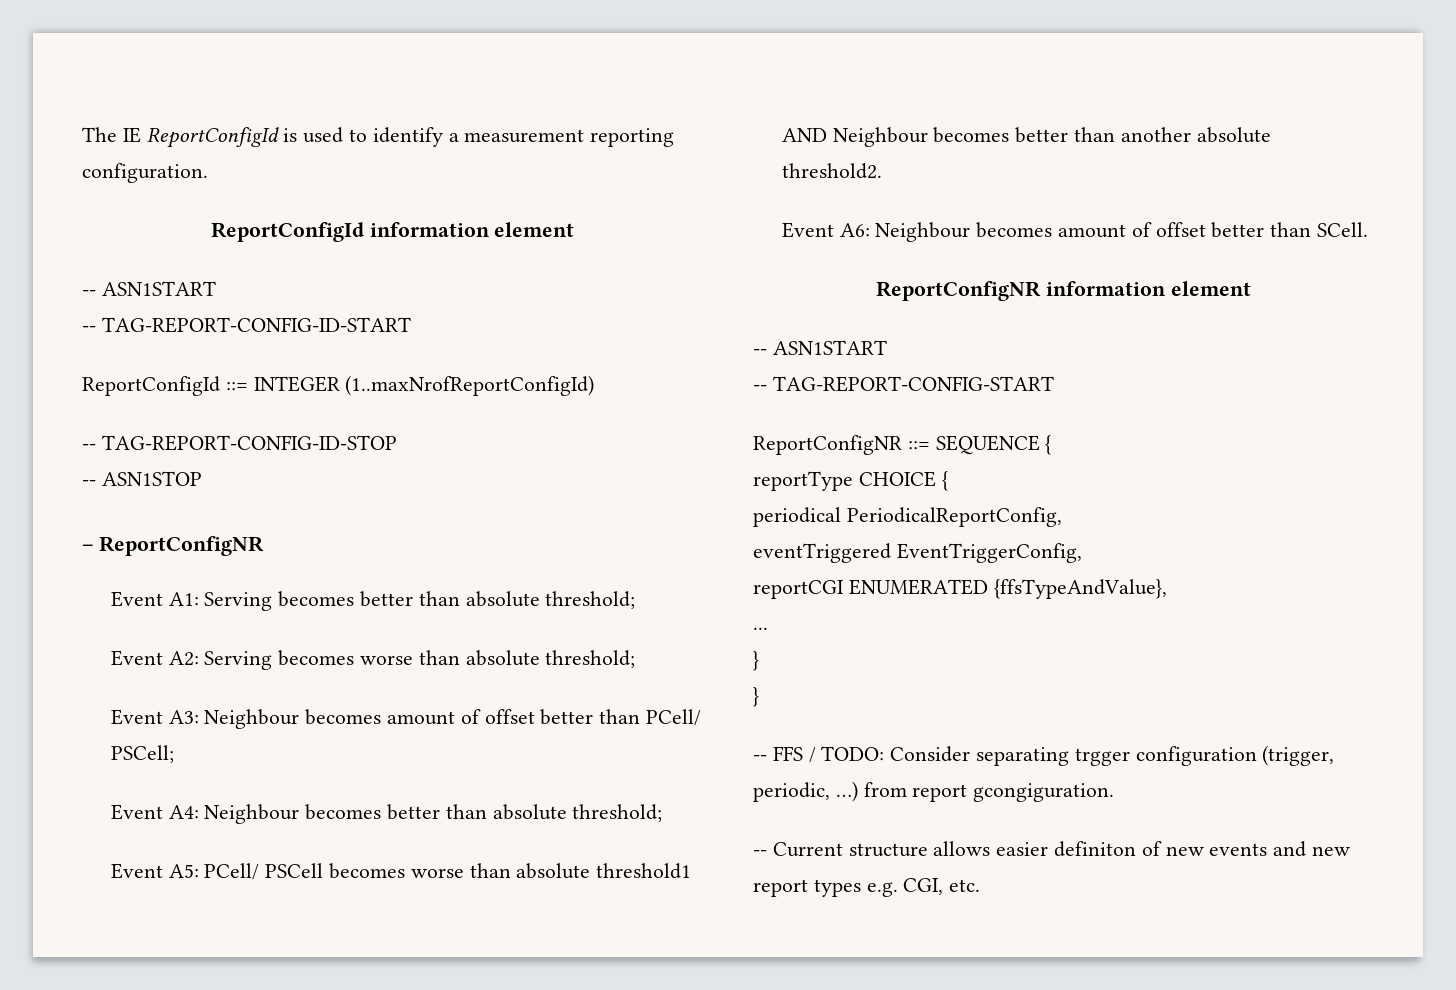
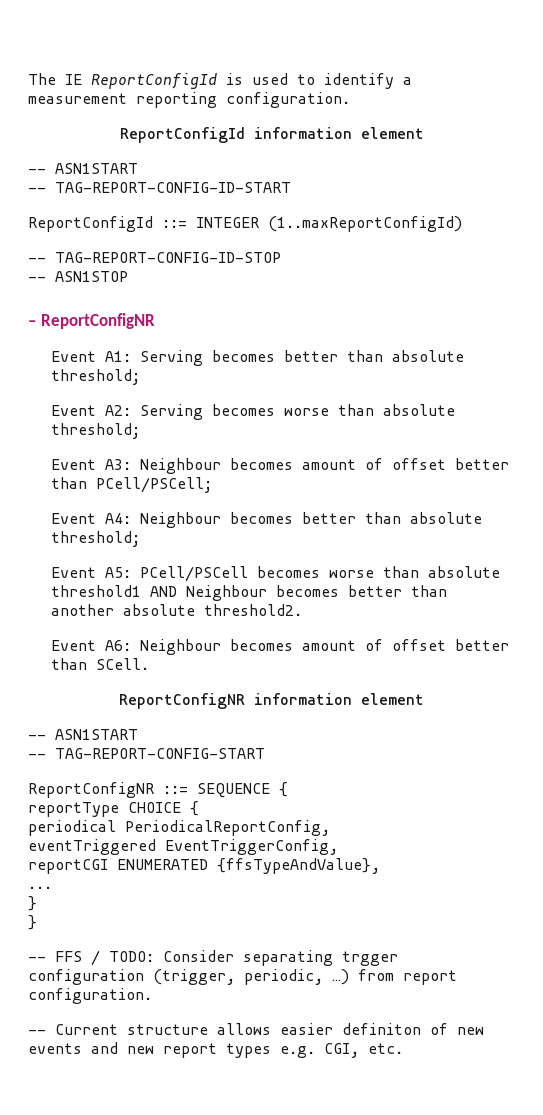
- ReportConfigId ::= INTEGER (1..maxNrofReportConfigId)
+ ReportConfigId ::= INTEGER (1..maxReportConfigId)
- Event A3: Neighbour becomes amount of offset better than PCell/ PSCell;
+ Event A3: Neighbour becomes amount of offset better than PCell/PSCell;
- Event A5: PCell/ PSCell becomes worse than absolute threshold1 AND Neighbour becomes better than another absolute threshold2.
+ Event A5: PCell/PSCell becomes worse than absolute threshold1 AND Neighbour becomes better than another absolute threshold2.
- -- FFS / TODO: Consider separating trgger configuration (trigger, periodic, …) from report gcongiguration.
+ -- FFS / TODO: Consider separating trgger configuration (trigger, periodic, …) from report configuration.

